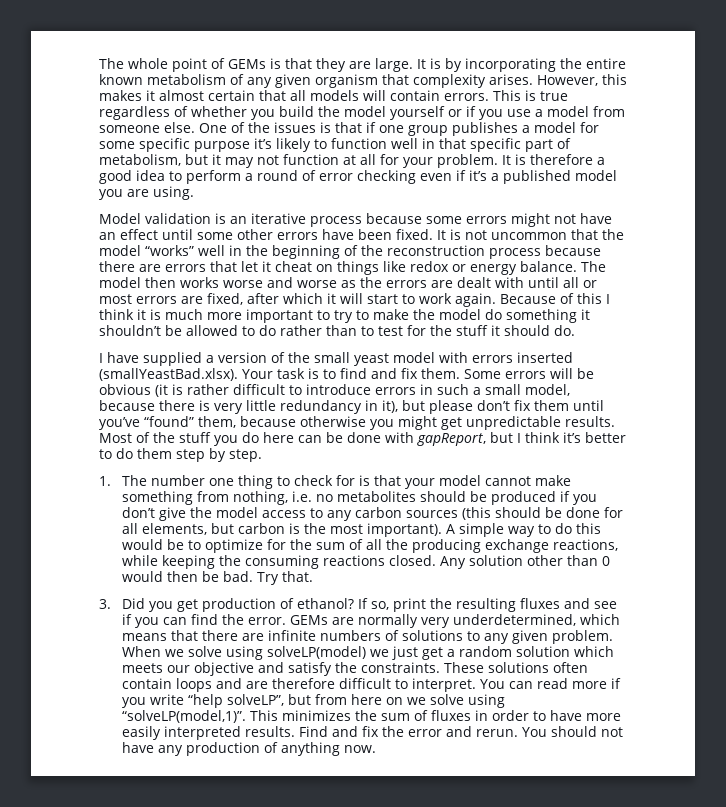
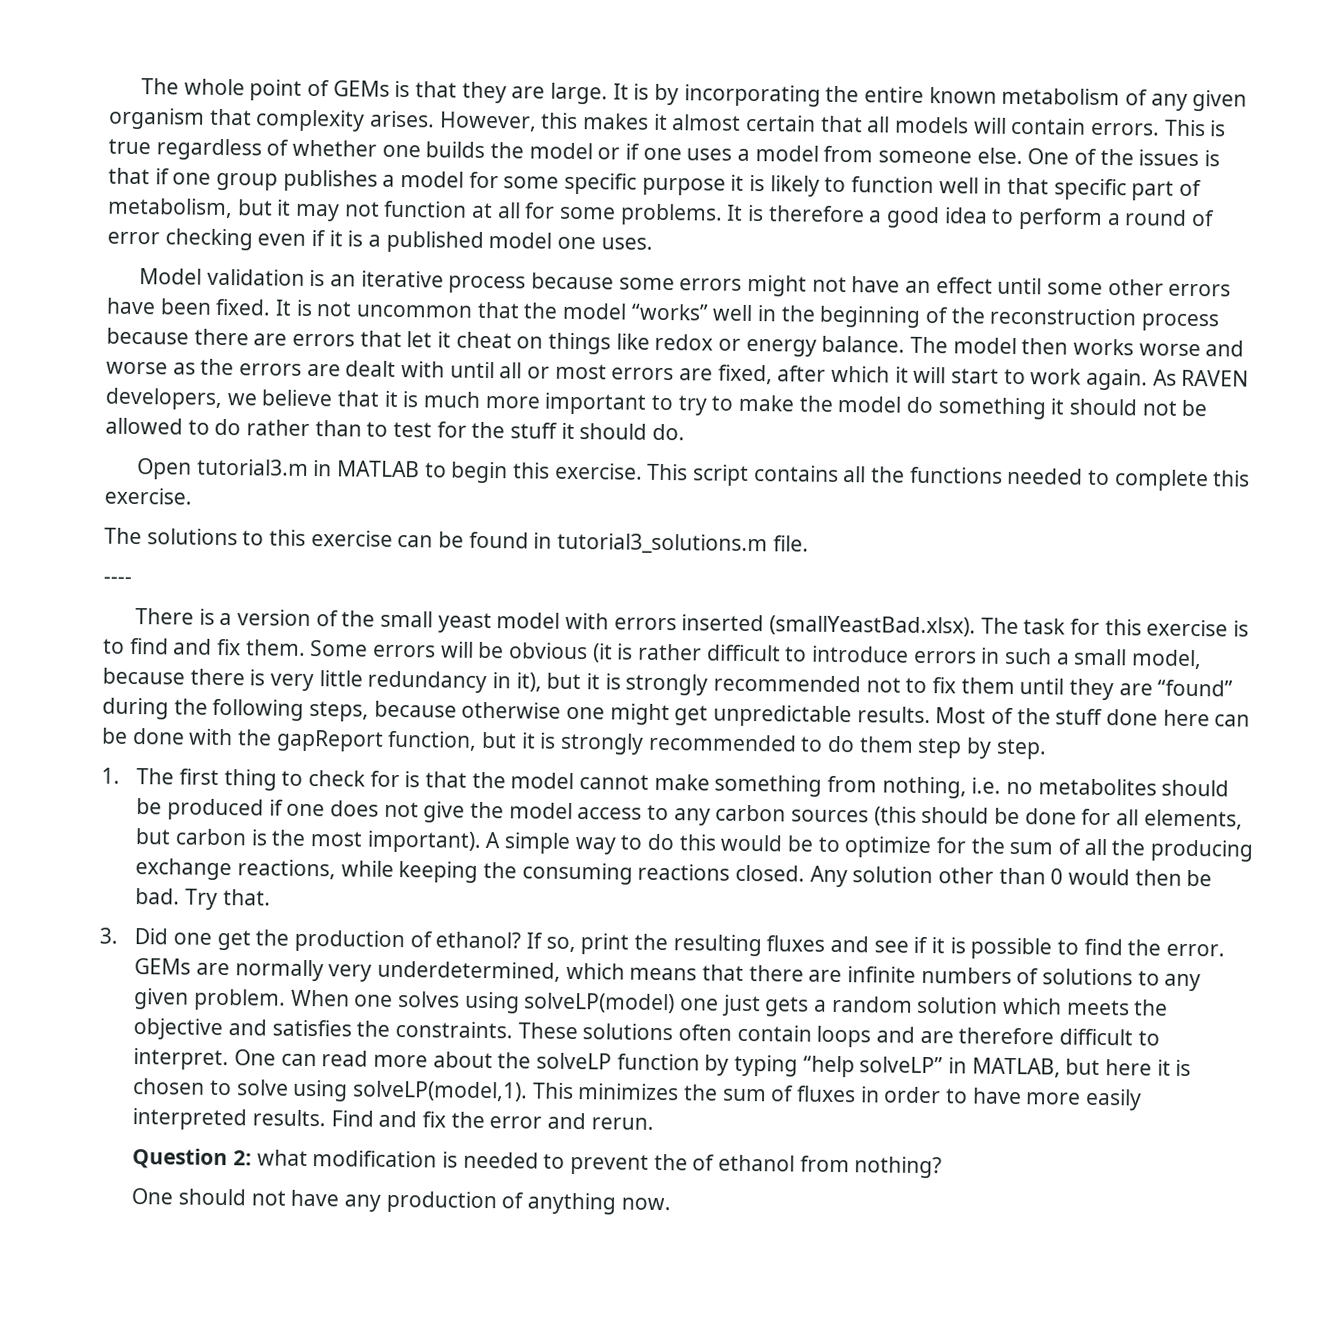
- This is true regardless of whether you build the model yourself or if you use a model from someone else.
+ This is true regardless of whether one builds the model or if one uses a model from someone else.
- One of the issues is that if one group publishes a model for some specific purpose it’s likely to function well in that specific part of metabolism, but it may not function at all for your problem.
+ One of the issues is that if one group publishes a model for some specific purpose it is likely to function well in that specific part of metabolism, but it may not function at all for some problems.
- It is therefore a good idea to perform a round of error checking even if it’s a published model you are using.
+ It is therefore a good idea to perform a round of error checking even if it is a published model one uses.
- Because of this I think it is much more important to try to make the model do something it shouldn’t be allowed to do rather than to test for the stuff it should do.
+ As RAVEN developers, we believe that it is much more important to try to make the model do something it should not be allowed to do rather than to test for the stuff it should do.
- I have supplied a version of the small yeast model with errors inserted (smallYeastBad.xlsx). Your task is to find and fix them.
+ Open tutorial3.m in MATLAB to begin this exercise. This script contains all the functions needed to complete this exercise.
+ The solutions to this exercise can be found in tutorial3_solutions.m file.
+ ----
+ There is a version of the small yeast model with errors inserted (smallYeastBad.xlsx). The task for this exercise is to find and fix them.
- Some errors will be obvious (it is rather difficult to introduce errors in such a small model, because there is very little redundancy in it), but please don’t fix them until you’ve “found” them, because otherwise you might get unpredictable results.
+ Some errors will be obvious (it is rather difficult to introduce errors in such a small model, because there is very little redundancy in it), but it is strongly recommended not to fix them until they are “found” during the following steps, because otherwise one might get unpredictable results.
- Most of the stuff you do here can be done with gapReport, but I think it’s better to do them step by step.
+ Most of the stuff done here can be done with the gapReport function, but it is strongly recommended to do them step by step.
- 1. The number one thing to check for is that your model cannot make something from nothing, i.e. no metabolites should be produced if you don’t give the model access to any carbon sources (this should be done for all elements, but carbon is the most important).
+ 1. The first thing to check for is that the model cannot make something from nothing, i.e. no metabolites should be produced if one does not give the model access to any carbon sources (this should be done for all elements, but carbon is the most important).
- 3. Did you get production of ethanol?
+ 3. Did one get the production of ethanol?
- If so, print the resulting fluxes and see if you can find the error.
+ If so, print the resulting fluxes and see if it is possible to find the error.
- When we solve using solveLP(model) we just get a random solution which meets our objective and satisfy the constraints.
+ When one solves using solveLP(model) one just gets a random solution which meets the objective and satisfies the constraints.
- You can read more if you write “help solveLP”, but from here on we solve using “solveLP(model,1)”.
+ One can read more about the solveLP function by typing “help solveLP” in MATLAB, but here it is chosen to solve using solveLP(model,1).
- Find and fix the error and rerun. You should not have any production of anything now.
+ Find and fix the error and rerun.
+ Question 2: what modification is needed to prevent the of ethanol from nothing?
+ One should not have any production of anything now.

